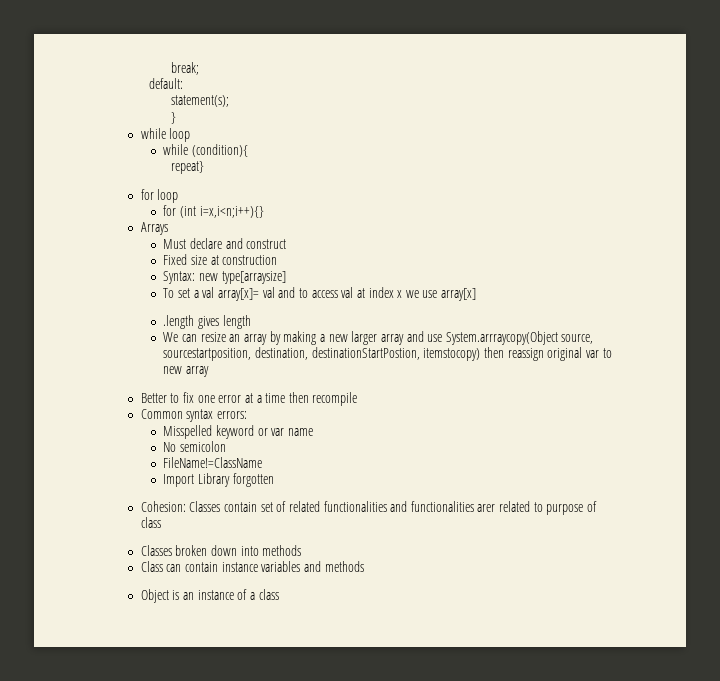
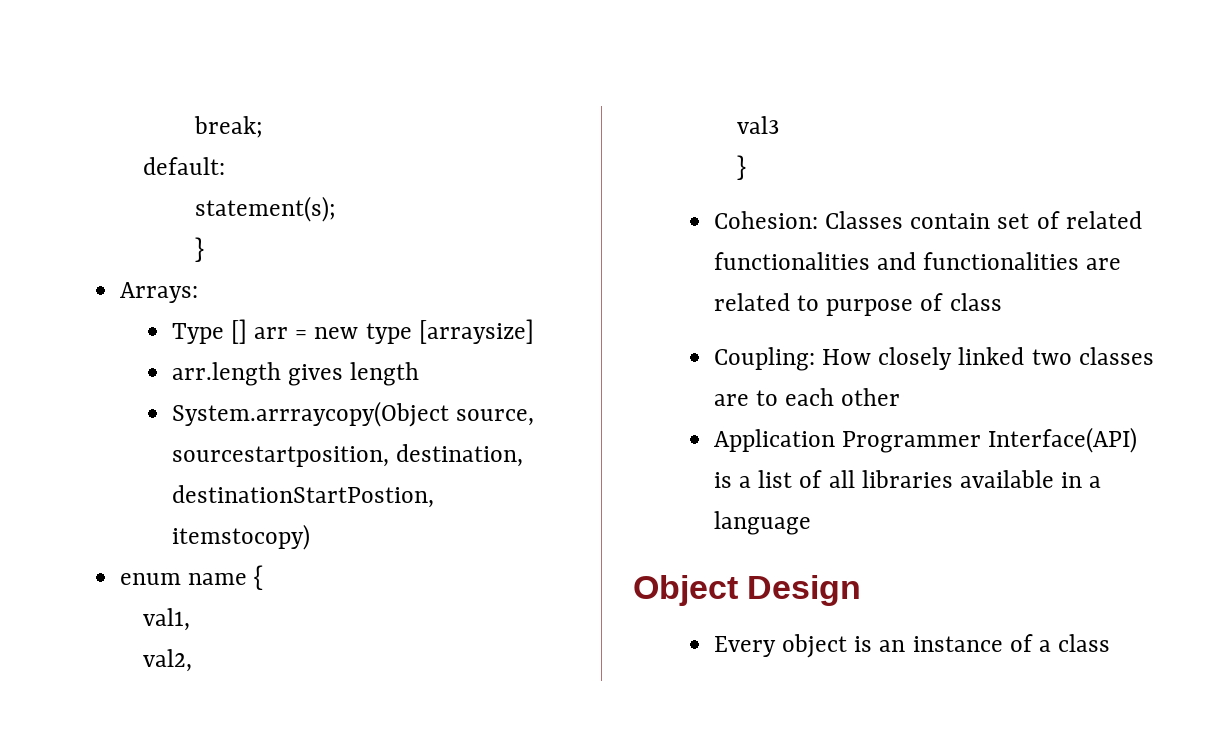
- while loop
- while (condition){
- repeat}
- for loop
- for (int i=x,i<n;i++){}
- Arrays
- Must declare and construct
- Fixed size at construction
- Syntax: new type[arraysize]
- To set a val array[x]= val and to access val at index x we use array[x]
- .length gives length
- We can resize an array by making a new larger array and use System.arrraycopy(Object source, sourcestartposition, destination, destinationStartPostion, itemstocopy) then reassign original var to new array
- Better to fix one error at a time then recompile
- Common syntax errors:
- Misspelled keyword or var name
- No semicolon
- FileName!=ClassName
- Import Library forgotten
+ Arrays:
+ Type [] arr = new type [arraysize]
+ arr.length gives length
+ System.arrraycopy(Object source, sourcestartposition, destination, destinationStartPostion, itemstocopy)
+ enum name {
+ val1,
+ val2,
+ val3
+ }
- Cohesion: Classes contain set of related functionalities and functionalities arer related to purpose of class
+ Cohesion: Classes contain set of related functionalities and functionalities are related to purpose of class
- Classes broken down into methods
- Class can contain instance variables and methods
- Object is an instance of a class
+ Coupling: How closely linked two classes are to each other
+ Application Programmer Interface(API) is a list of all libraries available in a language
+ Object Design
+ Every object is an instance of a class

